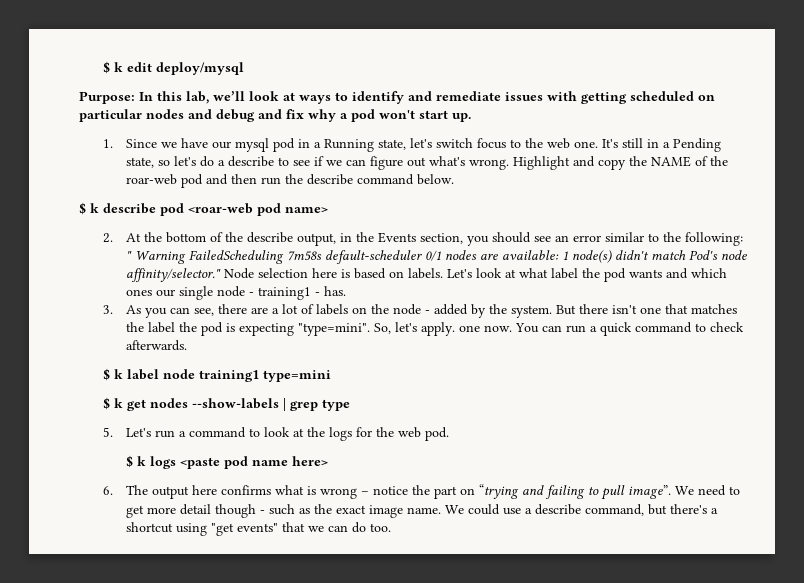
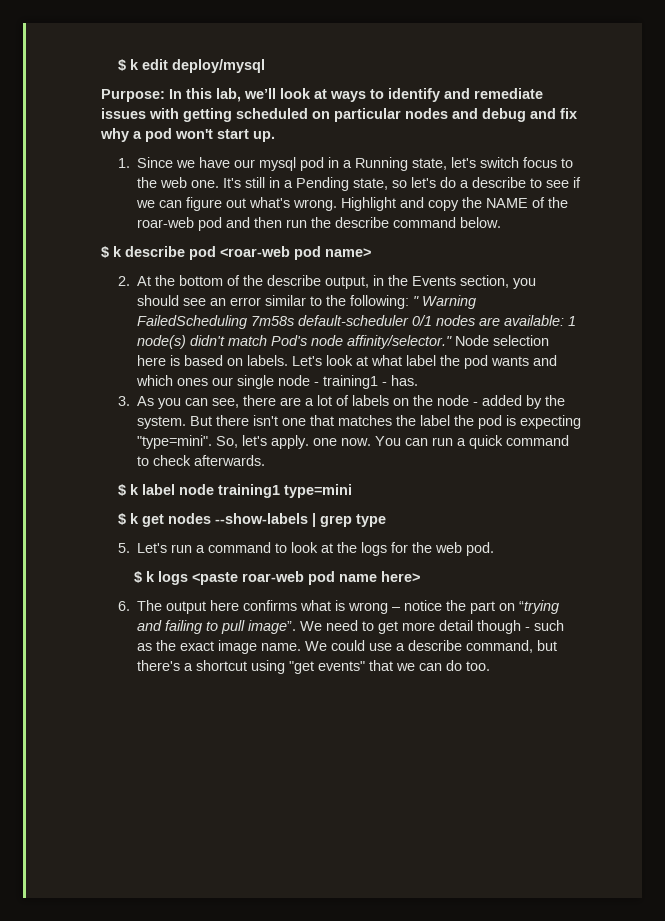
- $ k logs <paste pod name here>
+ $ k logs <paste roar-web pod name here>

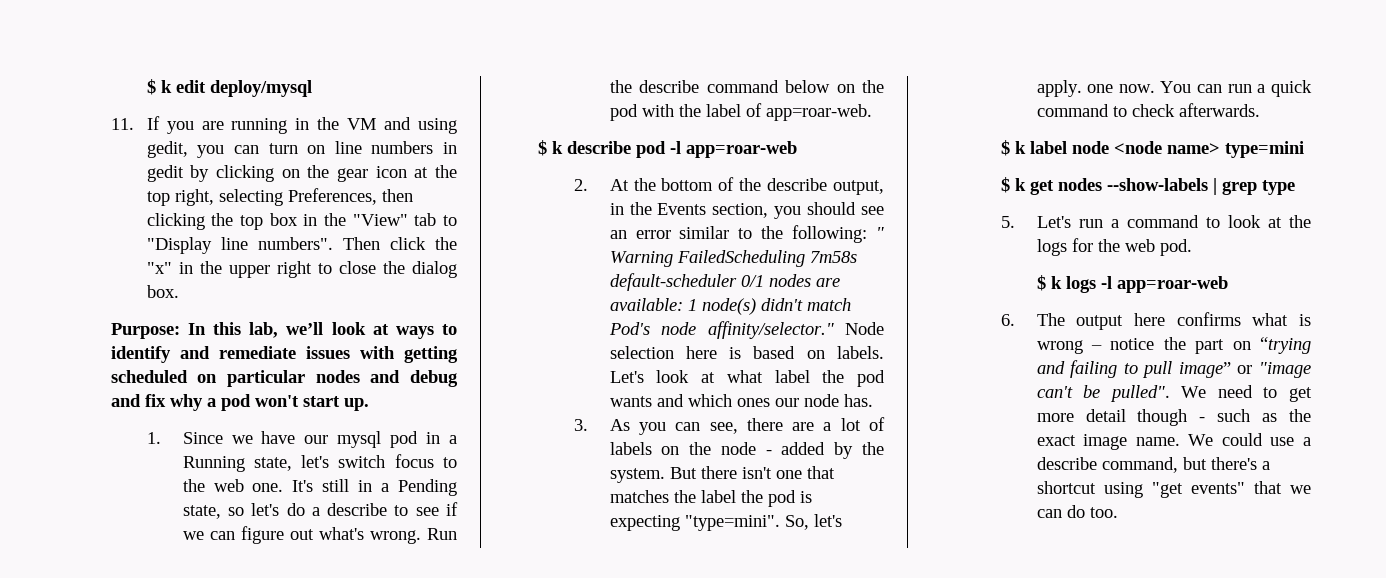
+ 11. If you are running in the VM and using gedit, you can turn on line numbers in gedit by clicking on the gear icon at the top right, selecting Preferences, then clicking the top box in the "View" tab to "Display line numbers". Then click the "x" in the upper right to close the dialog box.
- Highlight and copy the NAME of the roar-web pod and then run the describe command below.
+ Run the describe command below on the pod with the label of app=roar-web.
- $ k describe pod <roar-web pod name>
+ $ k describe pod -l app=roar-web
- Let's look at what label the pod wants and which ones our single node - training1 - has.
+ Let's look at what label the pod wants and which ones our node has.
- $ k label node training1 type=mini
+ $ k label node <node name> type=mini
- $ k logs <paste roar-web pod name here>
+ $ k logs -l app=roar-web
- 6. The output here confirms what is wrong – notice the part on “trying and failing to pull image”.
+ 6. The output here confirms what is wrong – notice the part on “trying and failing to pull image” or "image can't be pulled".

